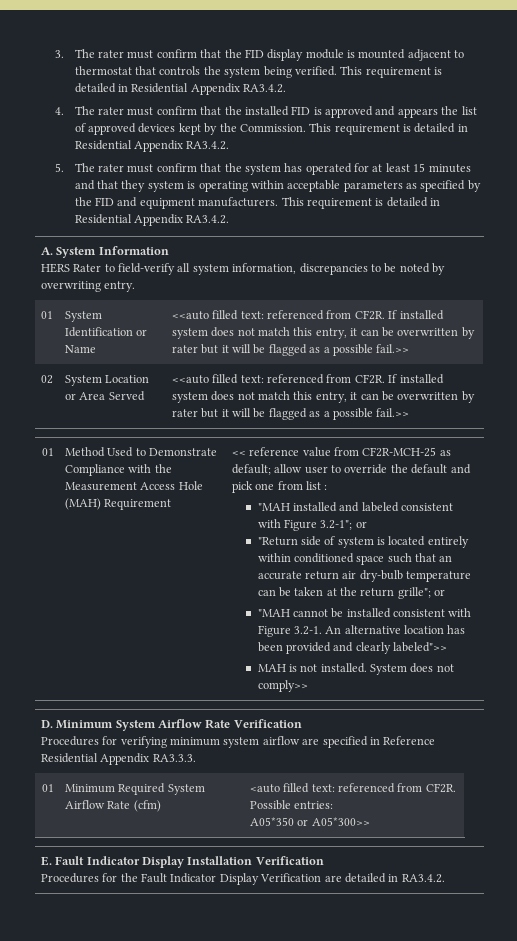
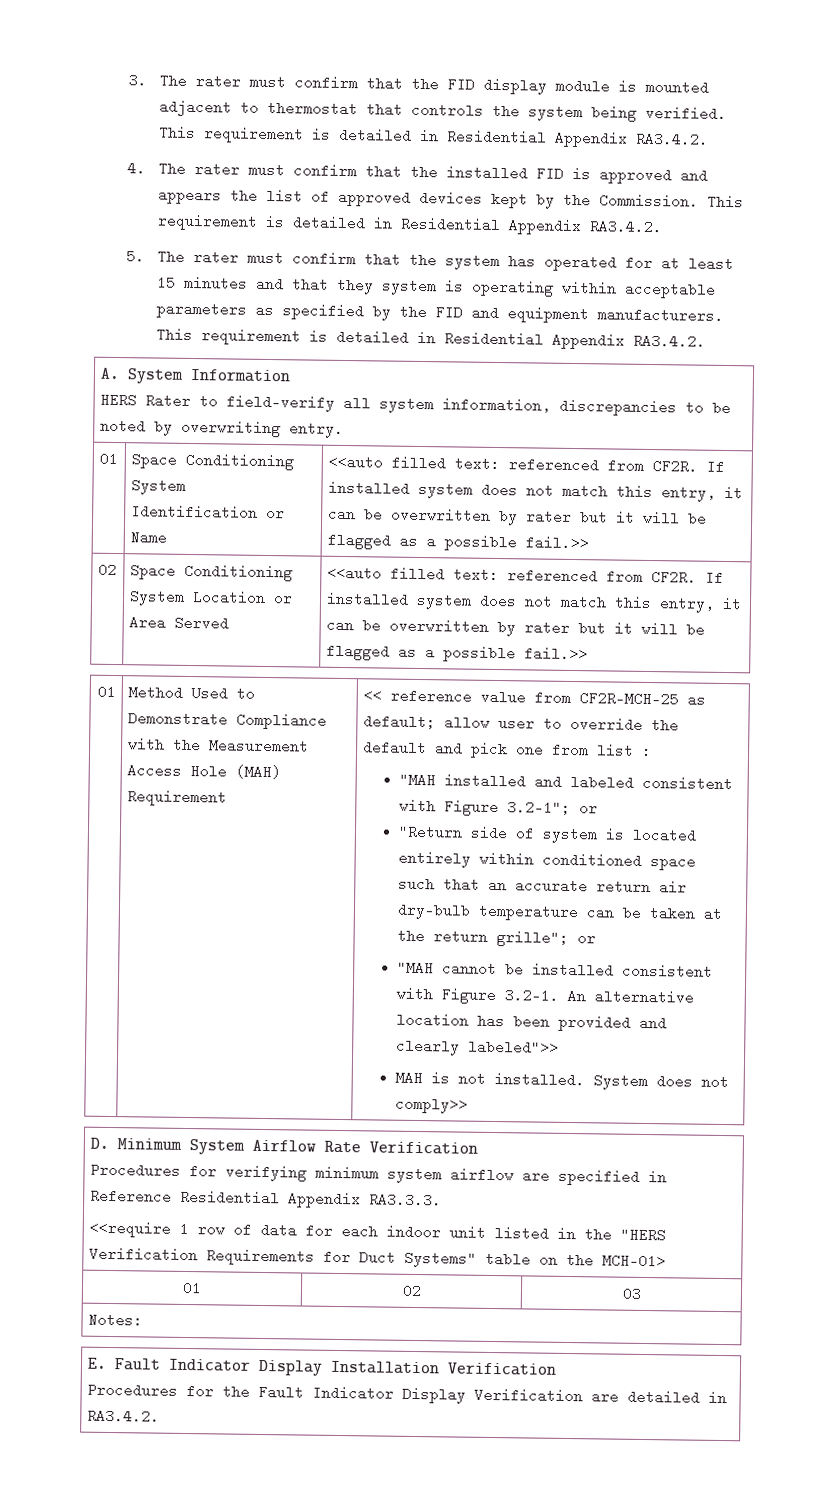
- 01 | System Identification or Name | <<auto filled text: referenced from CF2R. If installed system does not match this entry, it can be overwritten by rater but it will be flagged as a possible fail.>>
+ 01 | Space Conditioning System Identification or Name | <<auto filled text: referenced from CF2R. If installed system does not match this entry, it can be overwritten by rater but it will be flagged as a possible fail.>>
- 02 | System Location or Area Served | <<auto filled text: referenced from CF2R. If installed system does not match this entry, it can be overwritten by rater but it will be flagged as a possible fail.>>
+ 02 | Space Conditioning System Location or Area Served | <<auto filled text: referenced from CF2R. If installed system does not match this entry, it can be overwritten by rater but it will be flagged as a possible fail.>>
- 01 | Minimum Required System Airflow Rate (cfm) | <auto filled text: referenced from CF2R. Possible entries:
- A05*350 or A05*300>>
+ <<require 1 row of data for each indoor unit listed in the "HERS Verification Requirements for Duct Systems" table on the MCH-01>
+ 01 | 02 | 03
+ Notes:

